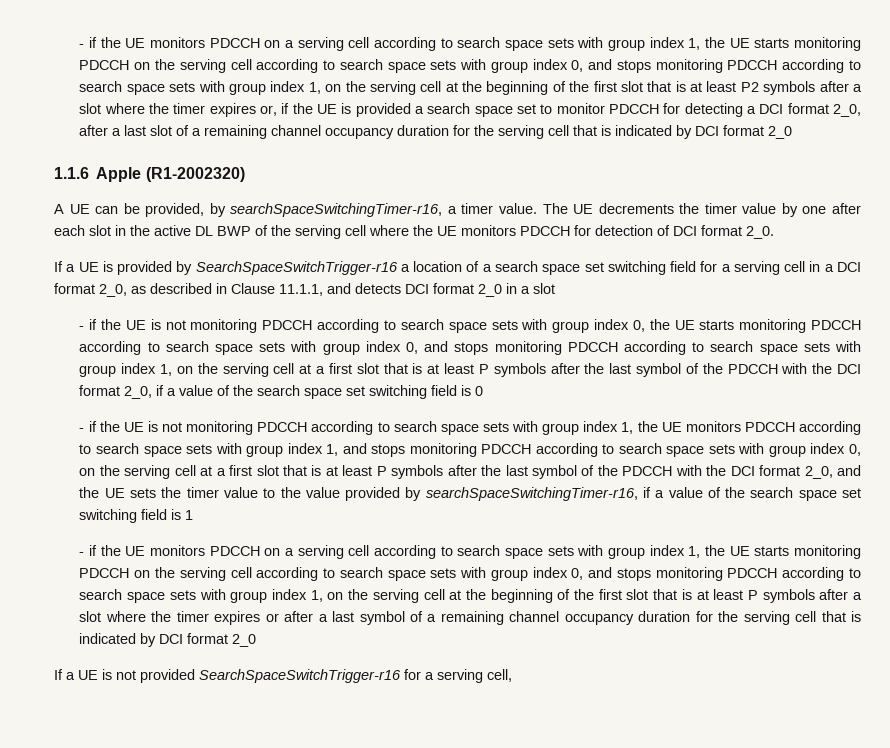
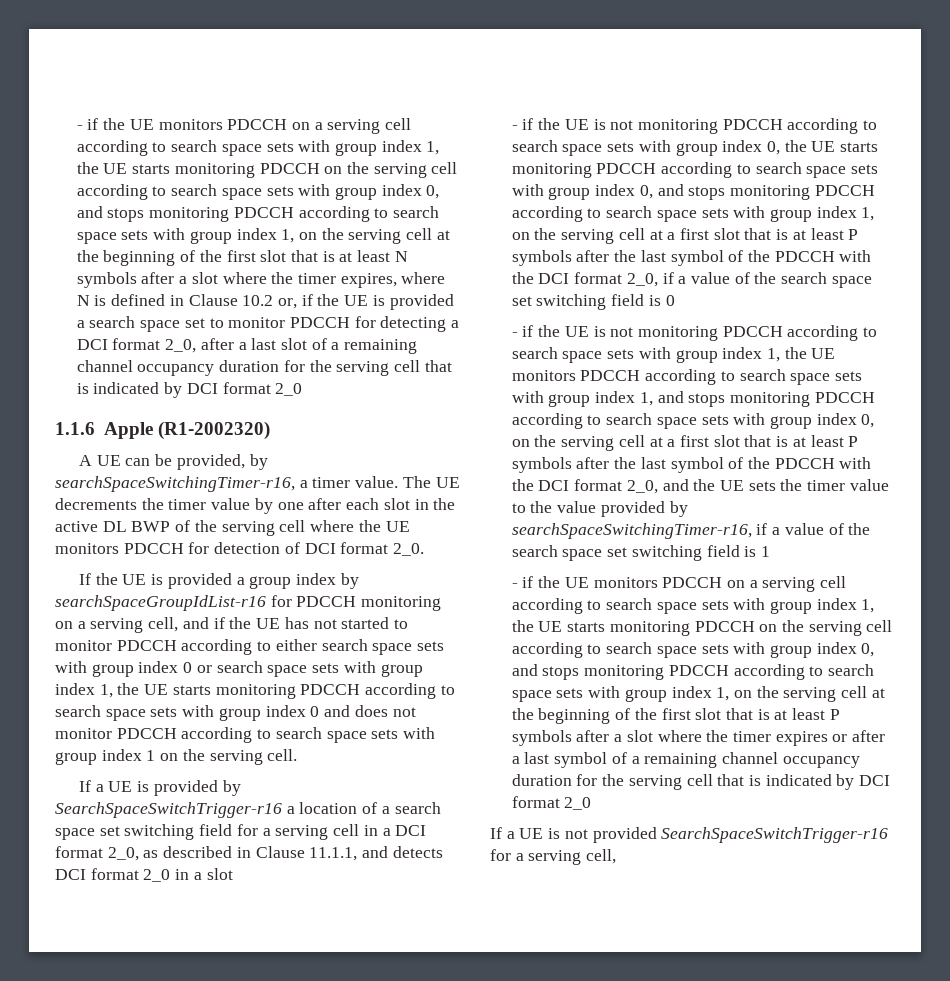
- - if the UE monitors PDCCH on a serving cell according to search space sets with group index 1, the UE starts monitoring PDCCH on the serving cell according to search space sets with group index 0, and stops monitoring PDCCH according to search space sets with group index 1, on the serving cell at the beginning of the first slot that is at least P2 symbols after a slot where the timer expires or, if the UE is provided a search space set to monitor PDCCH for detecting a DCI format 2_0, after a last slot of a remaining channel occupancy duration for the serving cell that is indicated by DCI format 2_0
+ - if the UE monitors PDCCH on a serving cell according to search space sets with group index 1, the UE starts monitoring PDCCH on the serving cell according to search space sets with group index 0, and stops monitoring PDCCH according to search space sets with group index 1, on the serving cell at the beginning of the first slot that is at least N symbols after a slot where the timer expires, where N is defined in Clause 10.2 or, if the UE is provided a search space set to monitor PDCCH for detecting a DCI format 2_0, after a last slot of a remaining channel occupancy duration for the serving cell that is indicated by DCI format 2_0
+ If the UE is provided a group index by searchSpaceGroupIdList-r16 for PDCCH monitoring on a serving cell, and if the UE has not started to monitor PDCCH according to either search space sets with group index 0 or search space sets with group index 1, the UE starts monitoring PDCCH according to search space sets with group index 0 and does not monitor PDCCH according to search space sets with group index 1 on the serving cell.

